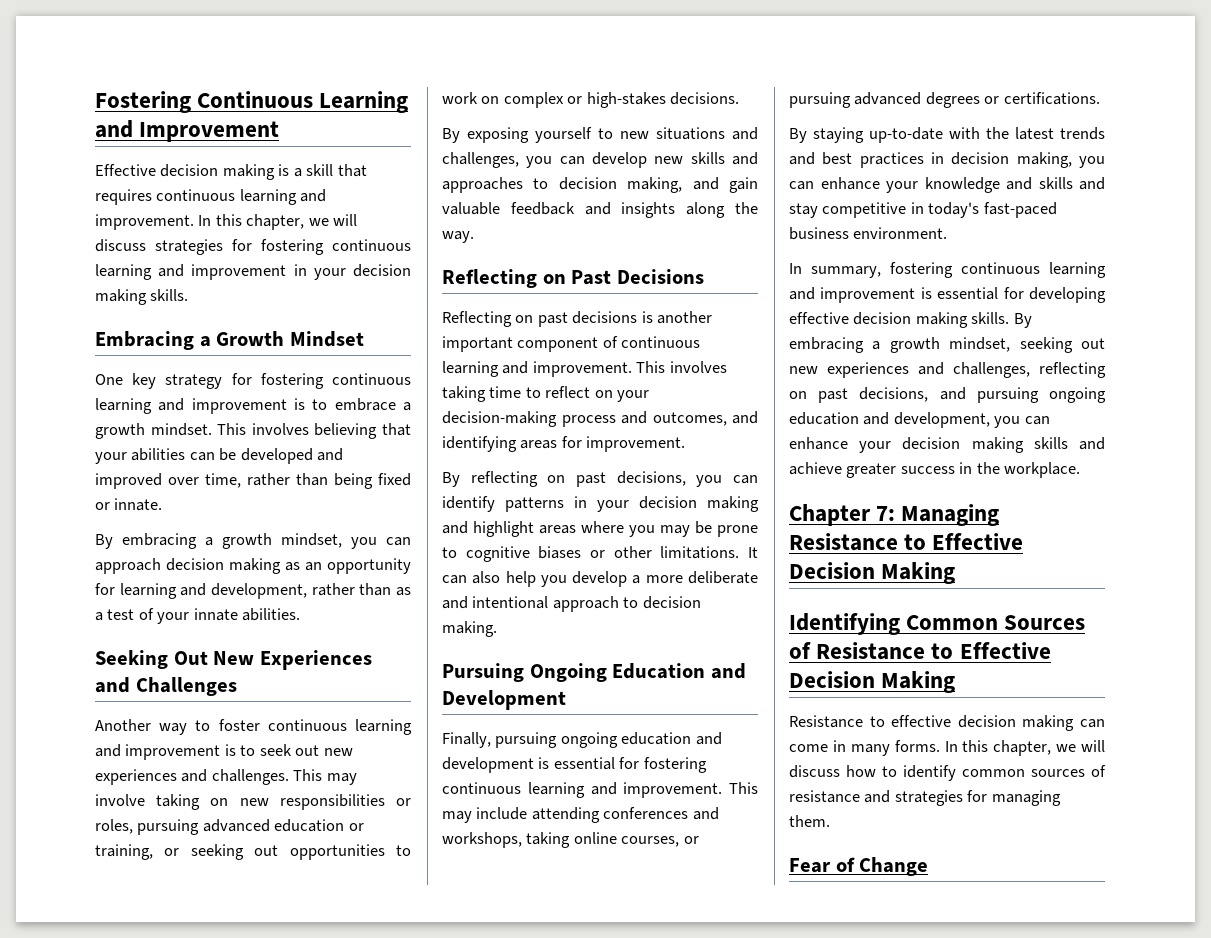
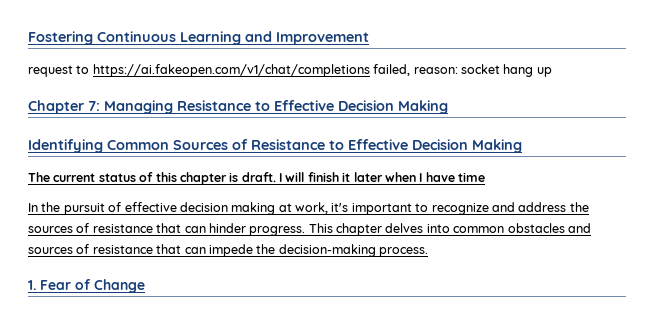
- Effective decision making is a skill that requires continuous learning and improvement. In this chapter, we will discuss strategies for fostering continuous learning and improvement in your decision making skills.
- Embracing a Growth Mindset
- One key strategy for fostering continuous learning and improvement is to embrace a growth mindset. This involves believing that your abilities can be developed and improved over time, rather than being fixed or innate.
- By embracing a growth mindset, you can approach decision making as an opportunity for learning and development, rather than as a test of your innate abilities.
- Seeking Out New Experiences and Challenges
- Another way to foster continuous learning and improvement is to seek out new experiences and challenges. This may involve taking on new responsibilities or roles, pursuing advanced education or training, or seeking out opportunities to work on complex or high-stakes decisions.
- By exposing yourself to new situations and challenges, you can develop new skills and approaches to decision making, and gain valuable feedback and insights along the way.
- Reflecting on Past Decisions
- Reflecting on past decisions is another important component of continuous learning and improvement. This involves taking time to reflect on your decision-making process and outcomes, and identifying areas for improvement.
- By reflecting on past decisions, you can identify patterns in your decision making and highlight areas where you may be prone to cognitive biases or other limitations. It can also help you develop a more deliberate and intentional approach to decision making.
- Pursuing Ongoing Education and Development
- Finally, pursuing ongoing education and development is essential for fostering continuous learning and improvement. This may include attending conferences and workshops, taking online courses, or pursuing advanced degrees or certifications.
- By staying up-to-date with the latest trends and best practices in decision making, you can enhance your knowledge and skills and stay competitive in today's fast-paced business environment.
- In summary, fostering continuous learning and improvement is essential for developing effective decision making skills. By embracing a growth mindset, seeking out new experiences and challenges, reflecting on past decisions, and pursuing ongoing education and development, you can enhance your decision making skills and achieve greater success in the workplace.
+ request to https://ai.fakeopen.com/v1/chat/completions failed, reason: socket hang up
- Resistance to effective decision making can come in many forms. In this chapter, we will discuss how to identify common sources of resistance and strategies for managing them.
- Fear of Change
+ The current status of this chapter is draft. I will finish it later when I have time
+ In the pursuit of effective decision making at work, it's important to recognize and address the sources of resistance that can hinder progress. This chapter delves into common obstacles and sources of resistance that can impede the decision-making process.
+ 1. Fear of Change

